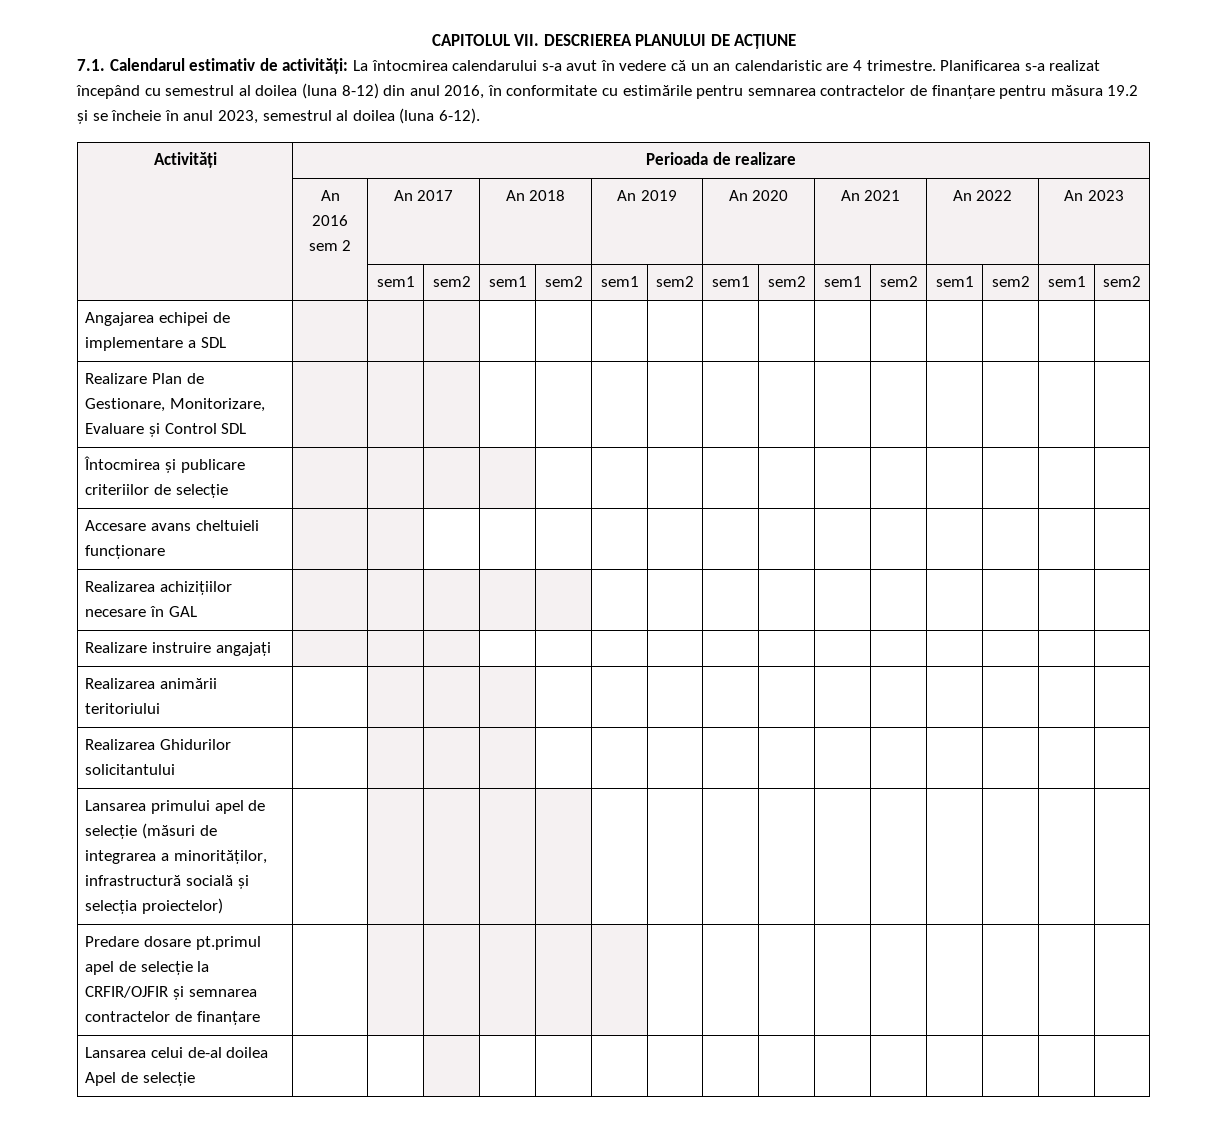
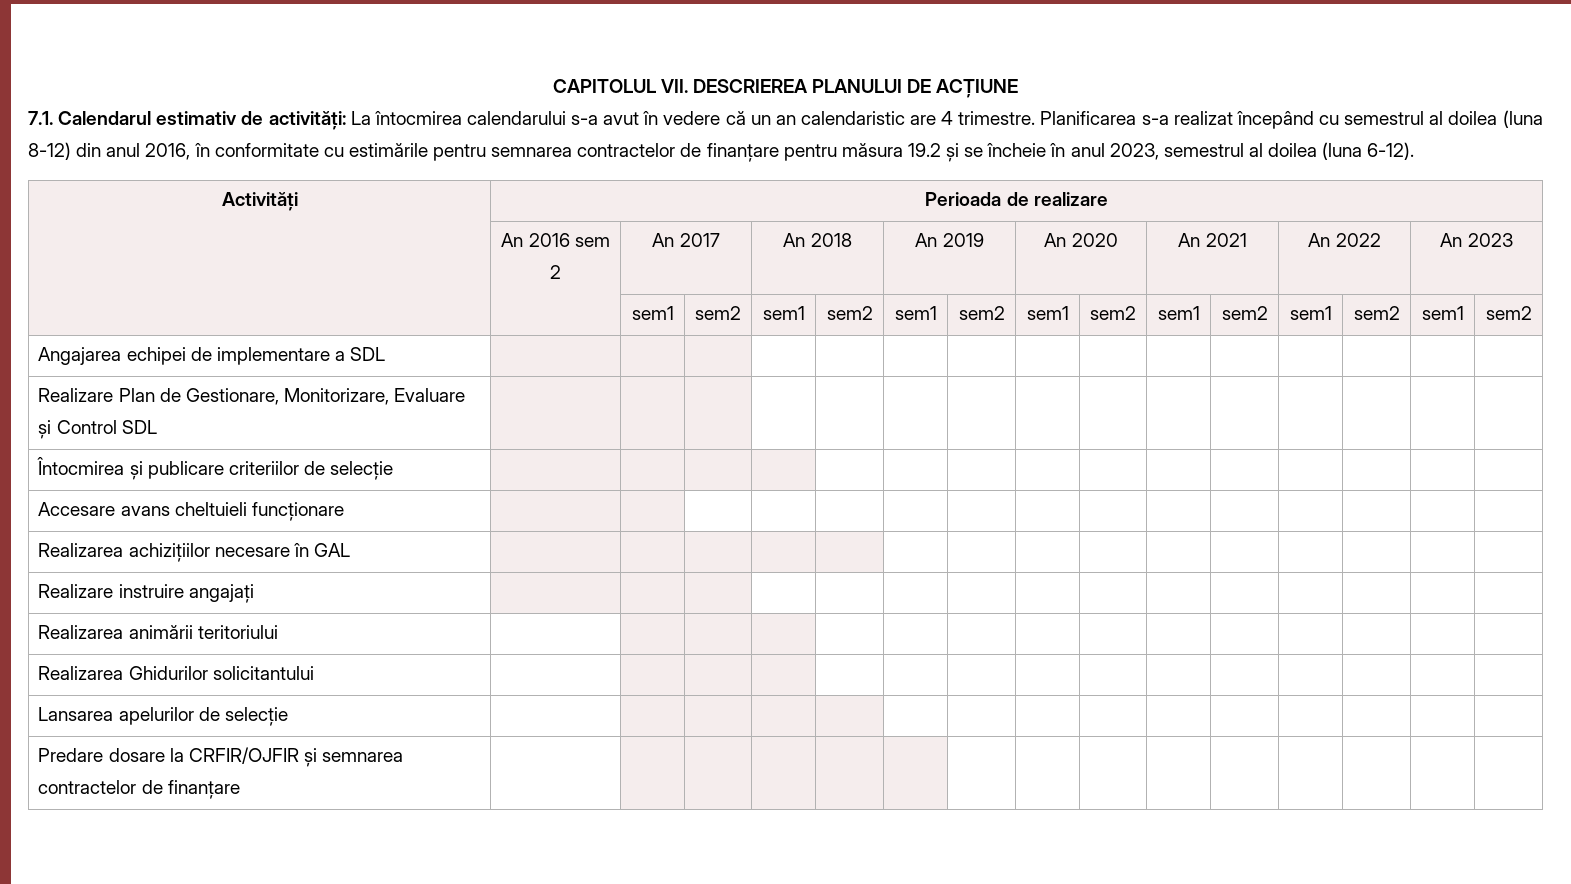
- Lansarea primului apel de selecție (măsuri de integrarea a minorităților, infrastructură socială și selecția proiectelor) | | | | | | | | | | | | | | |
- Predare dosare pt.primul apel de selecție la CRFIR/OJFIR și semnarea contractelor de finanțare | | | | | | | | | | | | | | |
+ Lansarea apelurilor de selecție | | | | | | | | | | | | | | |
+ Predare dosare la CRFIR/OJFIR și semnarea contractelor de finanțare | | | | | | | | | | | | | | |
- Lansarea celui de-al doilea Apel de selecție | | | | | | | | | | | | | | |

